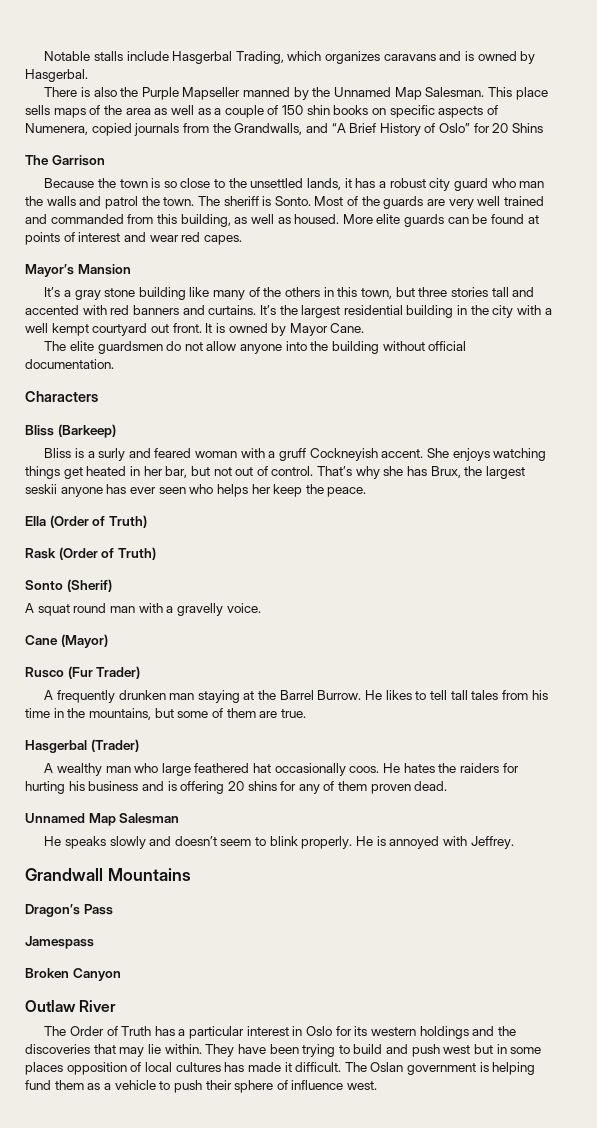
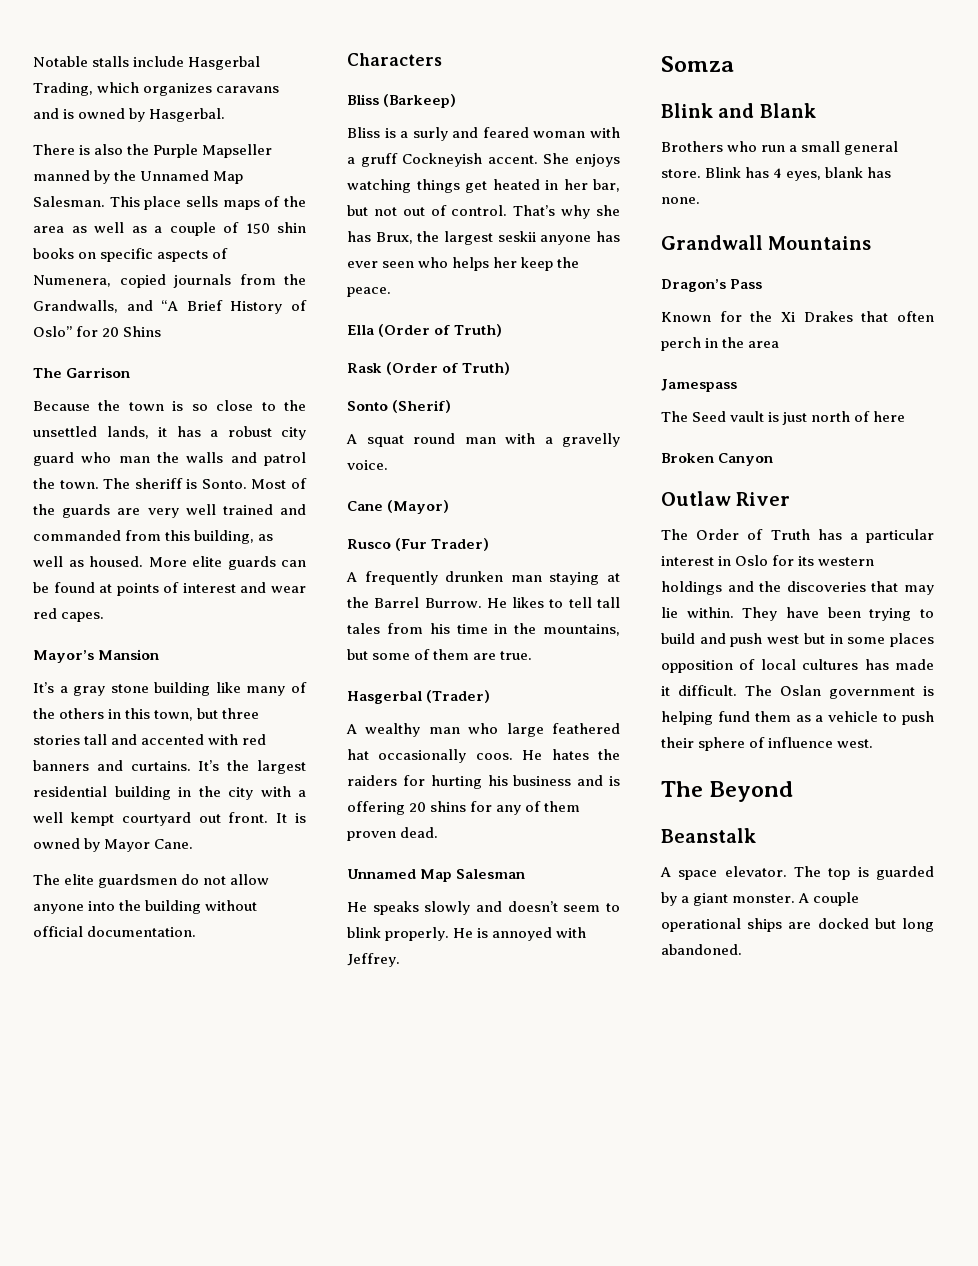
+ Somza
+ Blink and Blank
+ Brothers who run a small general store. Blink has 4 eyes, blank has none.
  Grandwall Mountains
  Dragon’s Pass
+ Known for the Xi Drakes that often perch in the area
  Jamespass
+ The Seed vault is just north of here
+ The Beyond
+ Beanstalk
+ A space elevator. The top is guarded by a giant monster. A couple operational ships are docked but long abandoned.

